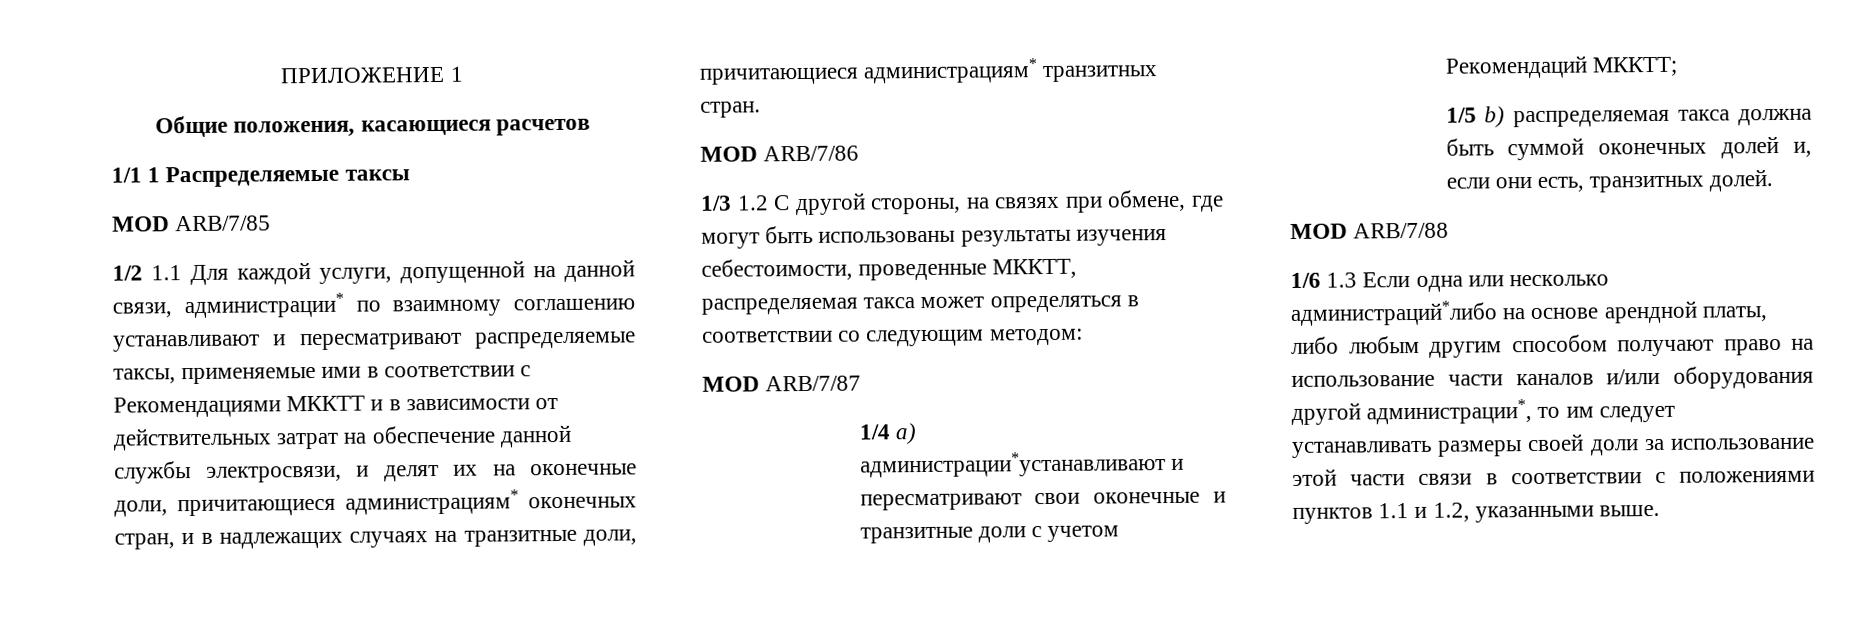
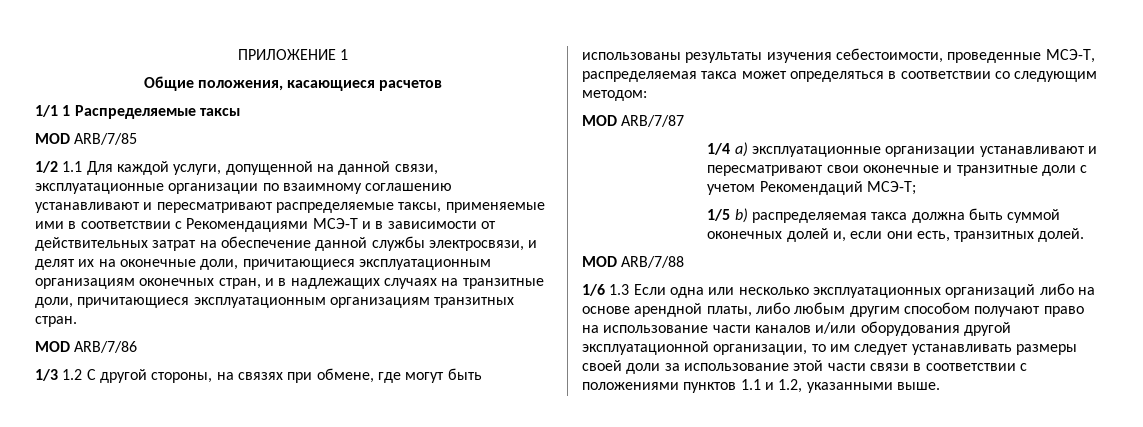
- 1/2 1.1 Для каждой услуги, допущенной на данной связи, администрации* по взаимному соглашению устанавливают и пересматривают распределяемые таксы, применяемые ими в соответствии с Рекомендациями МККТТ и в зависимости от действительных затрат на обеспечение данной службы электросвязи, и делят их на оконечные доли, причитающиеся администрациям* оконечных стран, и в надлежащих случаях на транзитные доли, причитающиеся администрациям* транзитных стран.
+ 1/2 1.1 Для каждой услуги, допущенной на данной связи, эксплуатационные организации по взаимному соглашению устанавливают и пересматривают распределяемые таксы, применяемые ими в соответствии с Рекомендациями МСЭ-Т и в зависимости от действительных затрат на обеспечение данной службы электросвязи, и делят их на оконечные доли, причитающиеся эксплуатационным организациям оконечных стран, и в надлежащих случаях на транзитные доли, причитающиеся эксплуатационным организациям транзитных стран.
- 1/3 1.2 С другой стороны, на связях при обмене, где могут быть использованы результаты изучения себестоимости, проведенные МККТТ, распределяемая такса может определяться в соответствии со следующим методом:
+ 1/3 1.2 С другой стороны, на связях при обмене, где могут быть использованы результаты изучения себестоимости, проведенные МСЭ-Т, распределяемая такса может определяться в соответствии со следующим методом:
- 1/4 a) администрации*устанавливают и пересматривают свои оконечные и транзитные доли с учетом Рекомендаций МККТТ;
+ 1/4 a) эксплуатационные организации устанавливают и пересматривают свои оконечные и транзитные доли с учетом Рекомендаций МСЭ-Т;
- 1/6 1.3 Если одна или несколько администраций*либо на основе арендной платы, либо любым другим способом получают право на использование части каналов и/или оборудования другой администрации*, то им следует устанавливать размеры своей доли за использование этой части связи в соответствии с положениями пунктов 1.1 и 1.2, указанными выше.
+ 1/6 1.3 Если одна или несколько эксплуатационных организаций либо на основе арендной платы, либо любым другим способом получают право на использование части каналов и/или оборудования другой эксплуатационной организации, то им следует устанавливать размеры своей доли за использование этой части связи в соответствии с положениями пунктов 1.1 и 1.2, указанными выше.

